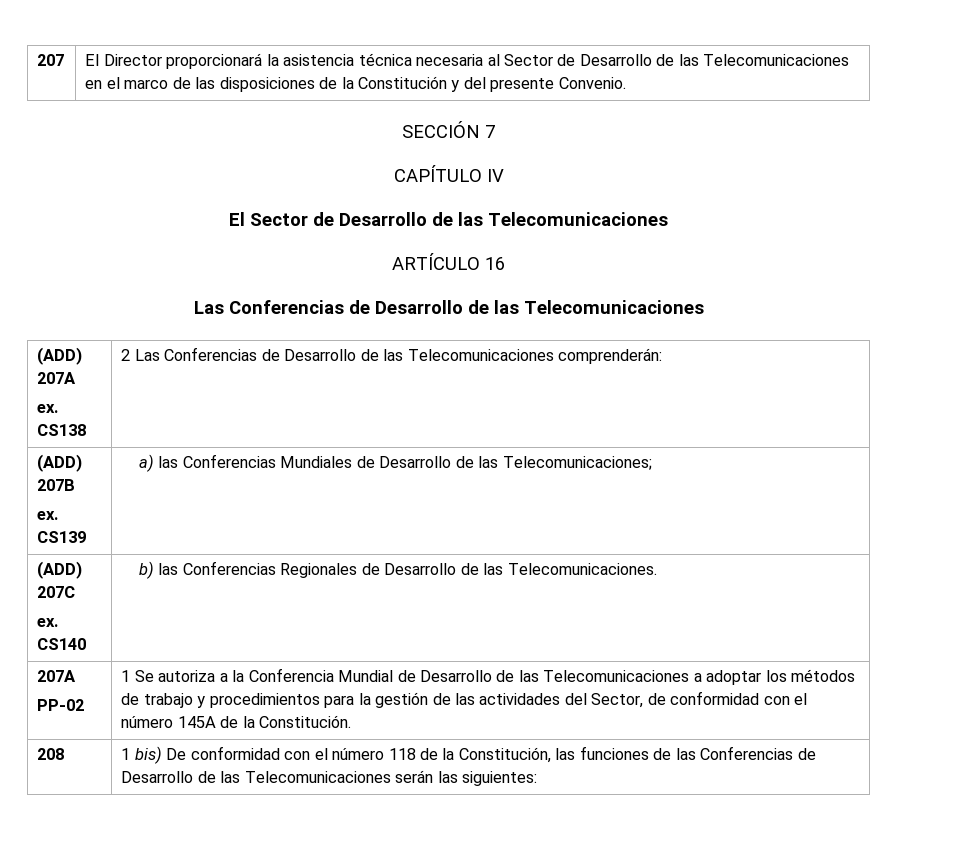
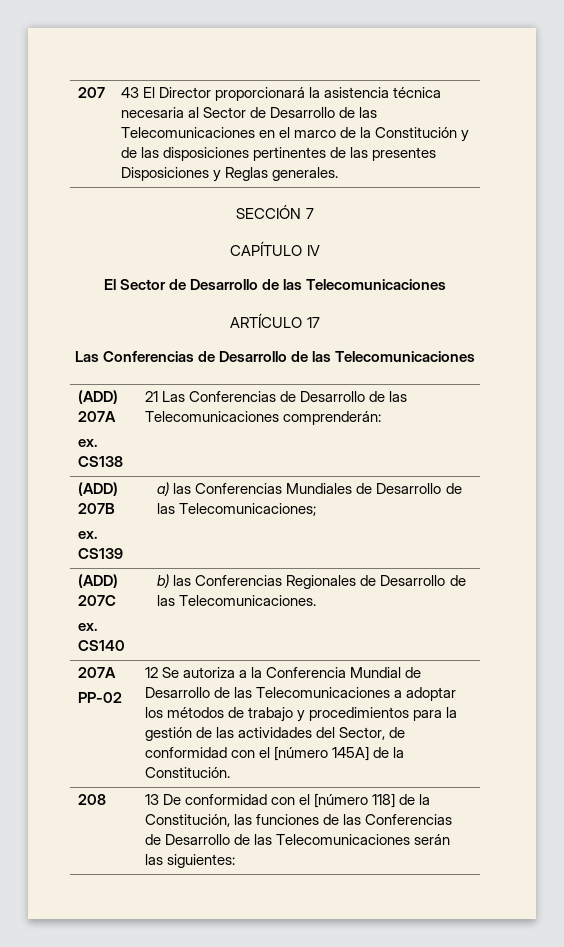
- 207 | El Director proporcionará la asistencia técnica necesaria al Sector de Desarrollo de las Telecomunicaciones en el marco de las disposiciones de la Constitución y del presente Convenio.
+ 207 | 43 El Director proporcionará la asistencia técnica necesaria al Sector de Desarrollo de las Telecomunicaciones en el marco de la Constitución y de las disposiciones pertinentes de las presentes Disposiciones y Reglas generales.
- ARTÍCULO 16
+ ARTÍCULO 17
  (ADD) 207A
- ex. CS138 | 2 Las Conferencias de Desarrollo de las Telecomunicaciones comprenderán:
+ ex. CS138 | 21 Las Conferencias de Desarrollo de las Telecomunicaciones comprenderán:
  (ADD) 207C
  ex. CS140 | b) las Conferencias Regionales de Desarrollo de las Telecomunicaciones.
  207A
- PP-02 | 1 Se autoriza a la Conferencia Mundial de Desarrollo de las Telecomunicaciones a adoptar los métodos de trabajo y procedimientos para la gestión de las actividades del Sector, de conformidad con el número 145A de la Constitución.
+ PP-02 | 12 Se autoriza a la Conferencia Mundial de Desarrollo de las Telecomunicaciones a adoptar los métodos de trabajo y procedimientos para la gestión de las actividades del Sector, de conformidad con el [número 145A] de la Constitución.
- 208 | 1 bis) De conformidad con el número 118 de la Constitución, las funciones de las Conferencias de Desarrollo de las Telecomunicaciones serán las siguientes:
+ 208 | 13 De conformidad con el [número 118] de la Constitución, las funciones de las Conferencias de Desarrollo de las Telecomunicaciones serán las siguientes:

